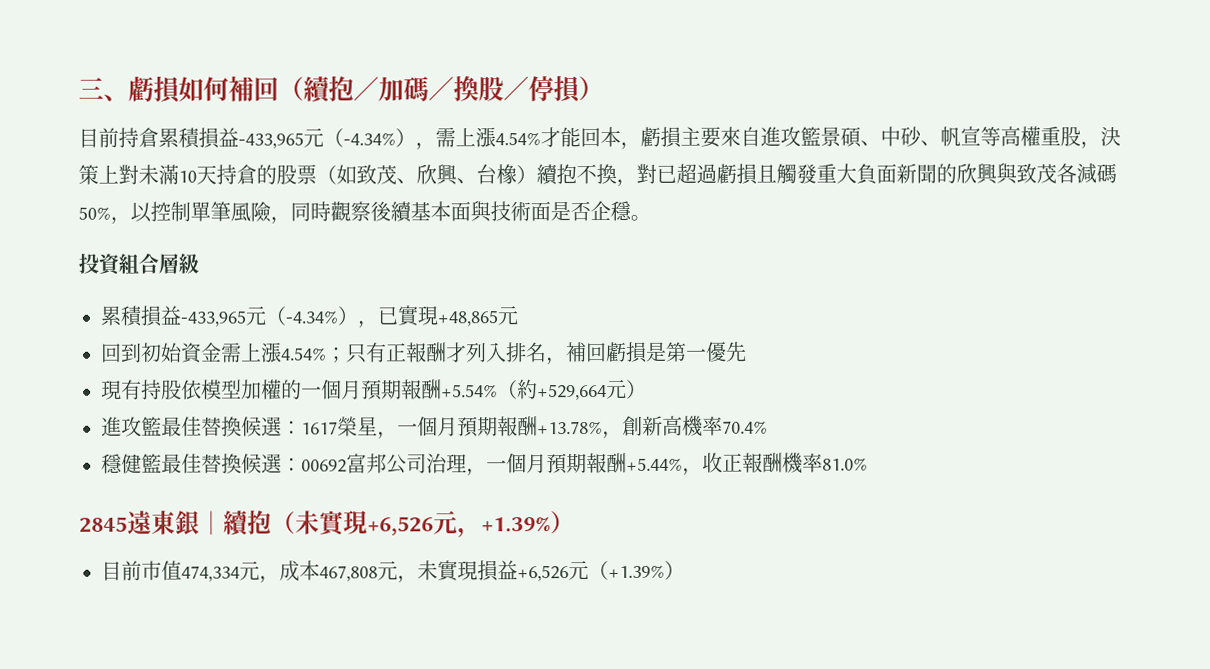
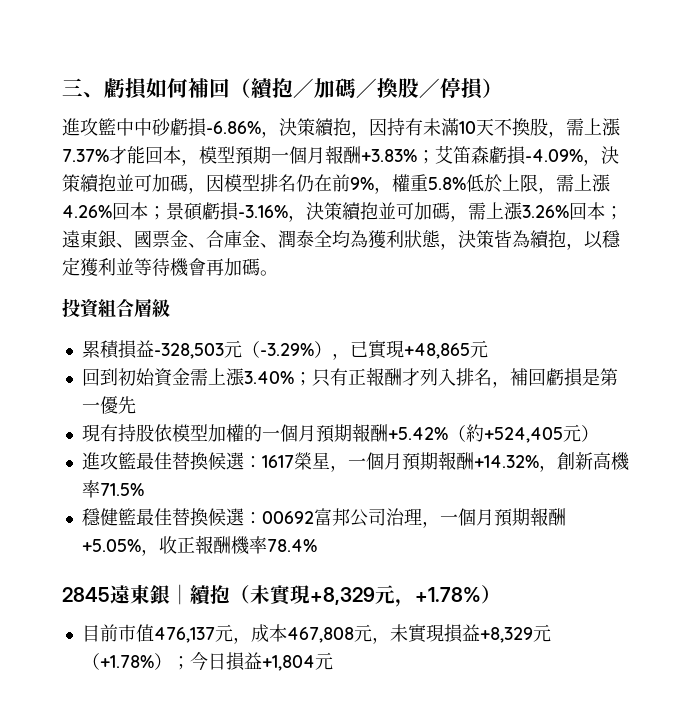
- 目前持倉累積損益-433,965元（-4.34%），需上漲4.54%才能回本，虧損主要來自進攻籃景碩、中砂、帆宣等高權重股，決策上對未滿10天持倉的股票（如致茂、欣興、台橡）續抱不換，對已超過虧損且觸發重大負面新聞的欣興與致茂各減碼50%，以控制單筆風險，同時觀察後續基本面與技術面是否企穩。
+ 進攻籃中中砂虧損-6.86%，決策續抱，因持有未滿10天不換股，需上漲7.37%才能回本，模型預期一個月報酬+3.83%；艾笛森虧損-4.09%，決策續抱並可加碼，因模型排名仍在前9%，權重5.8%低於上限，需上漲4.26%回本；景碩虧損-3.16%，決策續抱並可加碼，需上漲3.26%回本；遠東銀、國票金、合庫金、潤泰全均為獲利狀態，決策皆為續抱，以穩定獲利並等待機會再加碼。
- 累積損益-433,965元（-4.34%），已實現+48,865元
+ 累積損益-328,503元（-3.29%），已實現+48,865元
- 回到初始資金需上漲4.54%；只有正報酬才列入排名，補回虧損是第一優先
+ 回到初始資金需上漲3.40%；只有正報酬才列入排名，補回虧損是第一優先
- 現有持股依模型加權的一個月預期報酬+5.54%（約+529,664元）
+ 現有持股依模型加權的一個月預期報酬+5.42%（約+524,405元）
- 進攻籃最佳替換候選：1617榮星，一個月預期報酬+13.78%，創新高機率70.4%
+ 進攻籃最佳替換候選：1617榮星，一個月預期報酬+14.32%，創新高機率71.5%
- 穩健籃最佳替換候選：00692富邦公司治理，一個月預期報酬+5.44%，收正報酬機率81.0%
+ 穩健籃最佳替換候選：00692富邦公司治理，一個月預期報酬+5.05%，收正報酬機率78.4%
- 2845遠東銀｜續抱（未實現+6,526元，+1.39%）
+ 2845遠東銀｜續抱（未實現+8,329元，+1.78%）
- 目前市值474,334元，成本467,808元，未實現損益+6,526元（+1.39%）
+ 目前市值476,137元，成本467,808元，未實現損益+8,329元（+1.78%）；今日損益+1,804元

